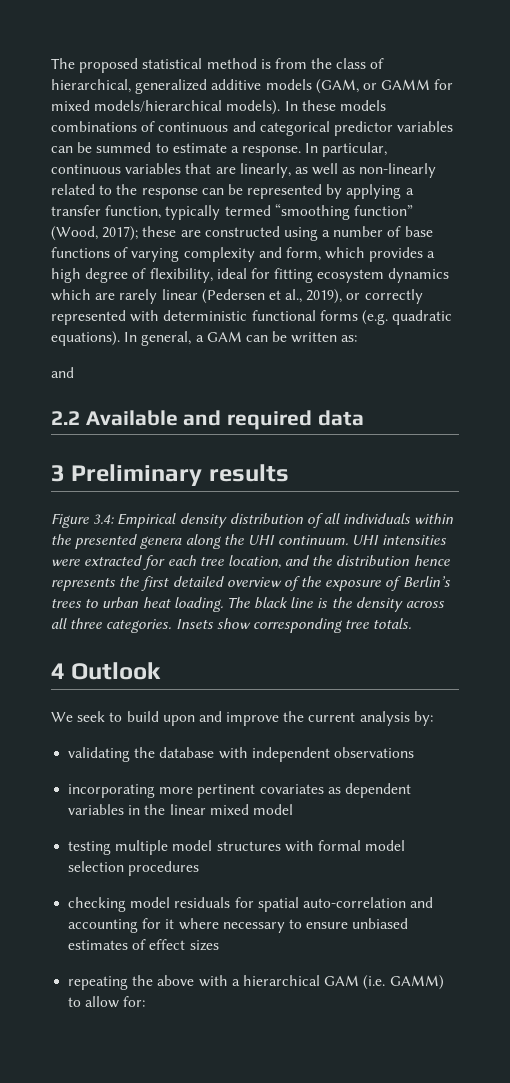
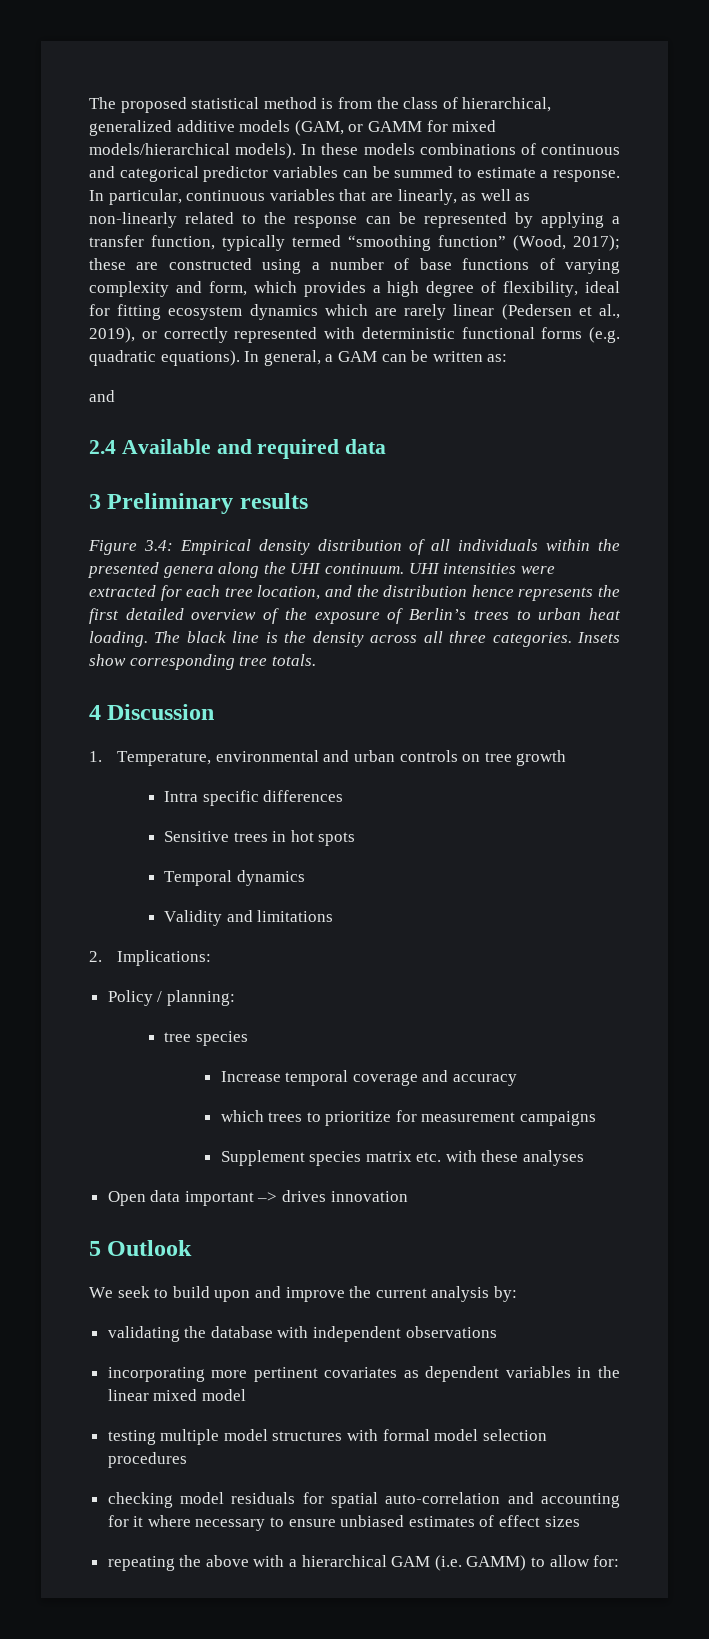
- 2.2 Available and required data
+ 2.4 Available and required data
- 4 Outlook
+ 4 Discussion
+ 1. Temperature, environmental and urban controls on tree growth
+ Intra specific differences
+ Sensitive trees in hot spots
+ Temporal dynamics
+ Validity and limitations
+ 2. Implications:
+ Policy / planning:
+ tree species
+ Increase temporal coverage and accuracy
+ which trees to prioritize for measurement campaigns
+ Supplement species matrix etc. with these analyses
+ Open data important –> drives innovation
+ 5 Outlook

